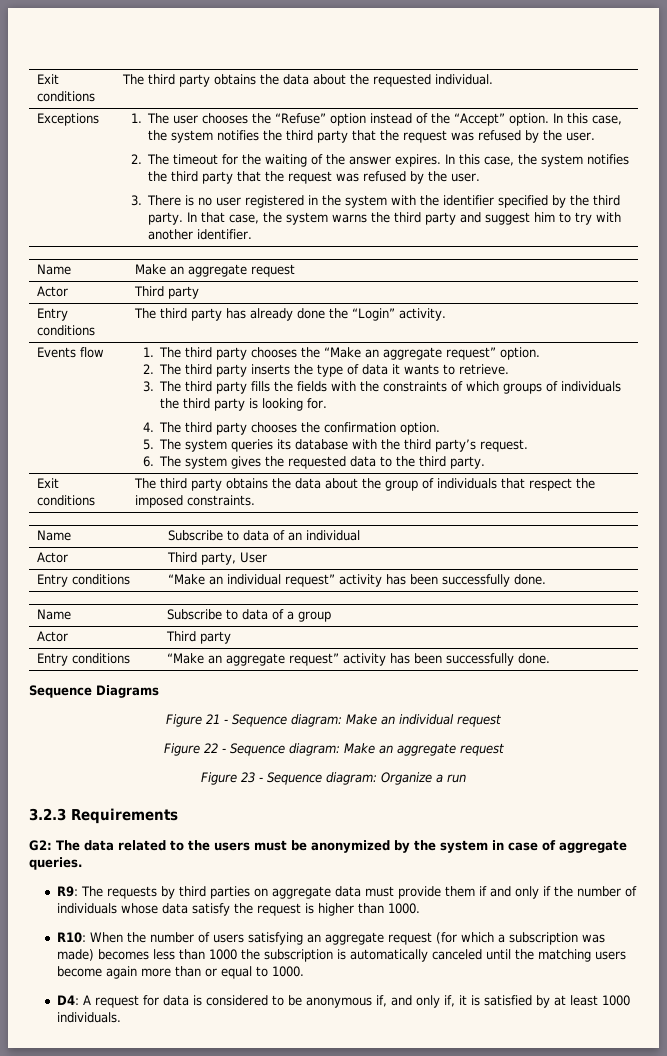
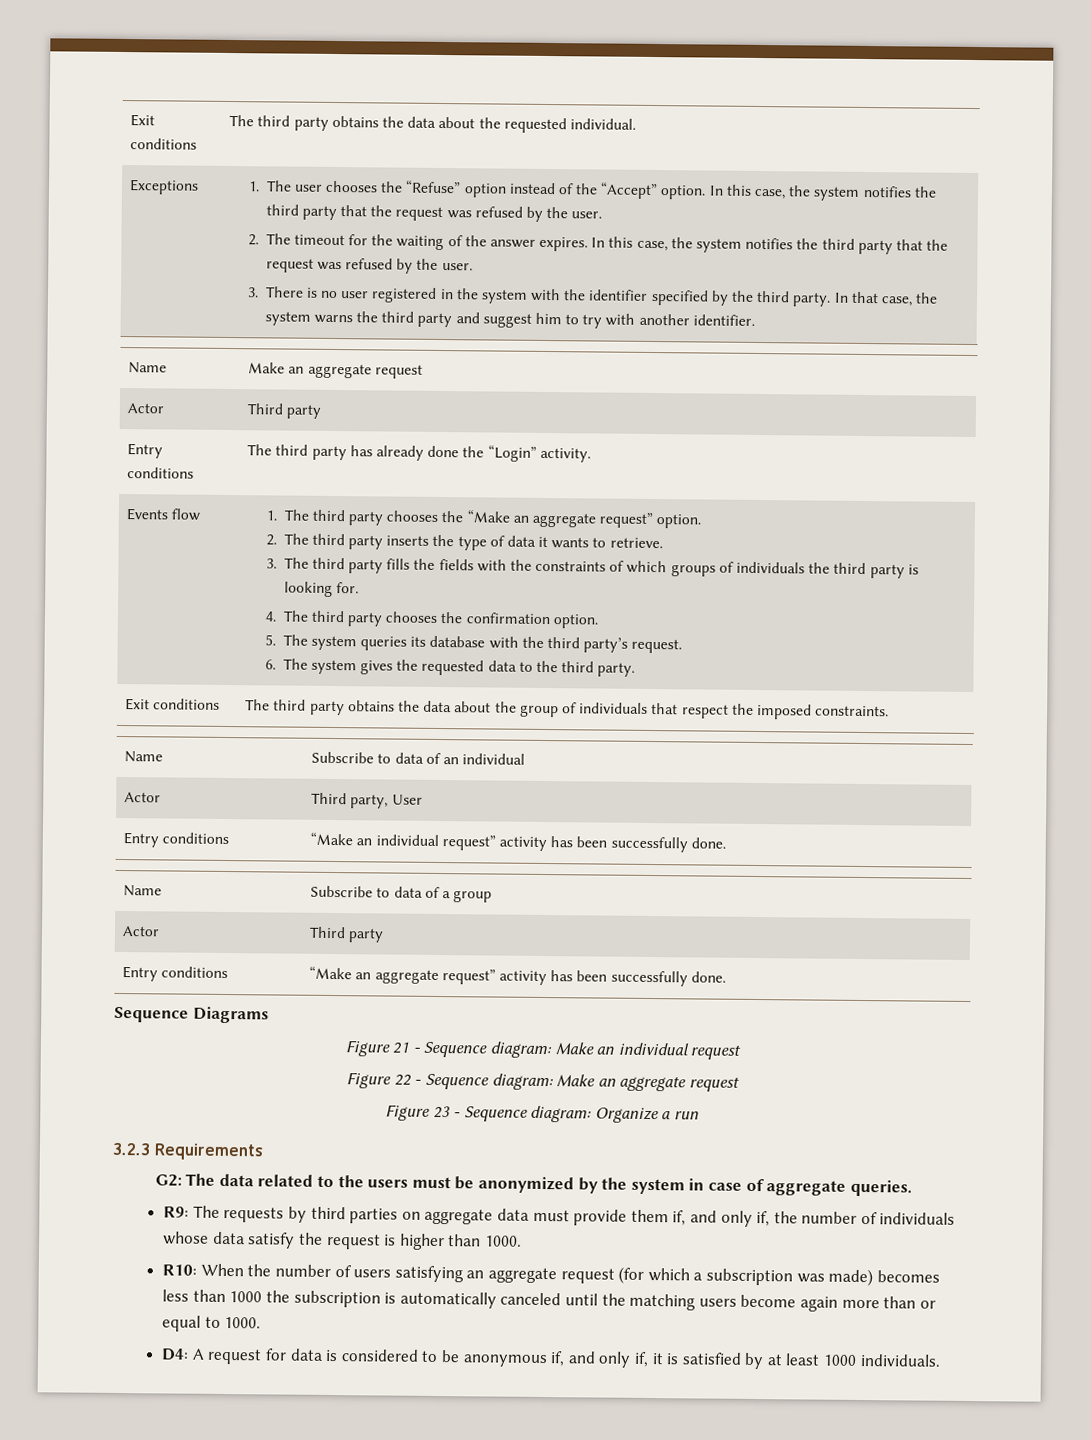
- R9: The requests by third parties on aggregate data must provide them if and only if the number of individuals whose data satisfy the request is higher than 1000.
+ R9: The requests by third parties on aggregate data must provide them if, and only if, the number of individuals whose data satisfy the request is higher than 1000.

